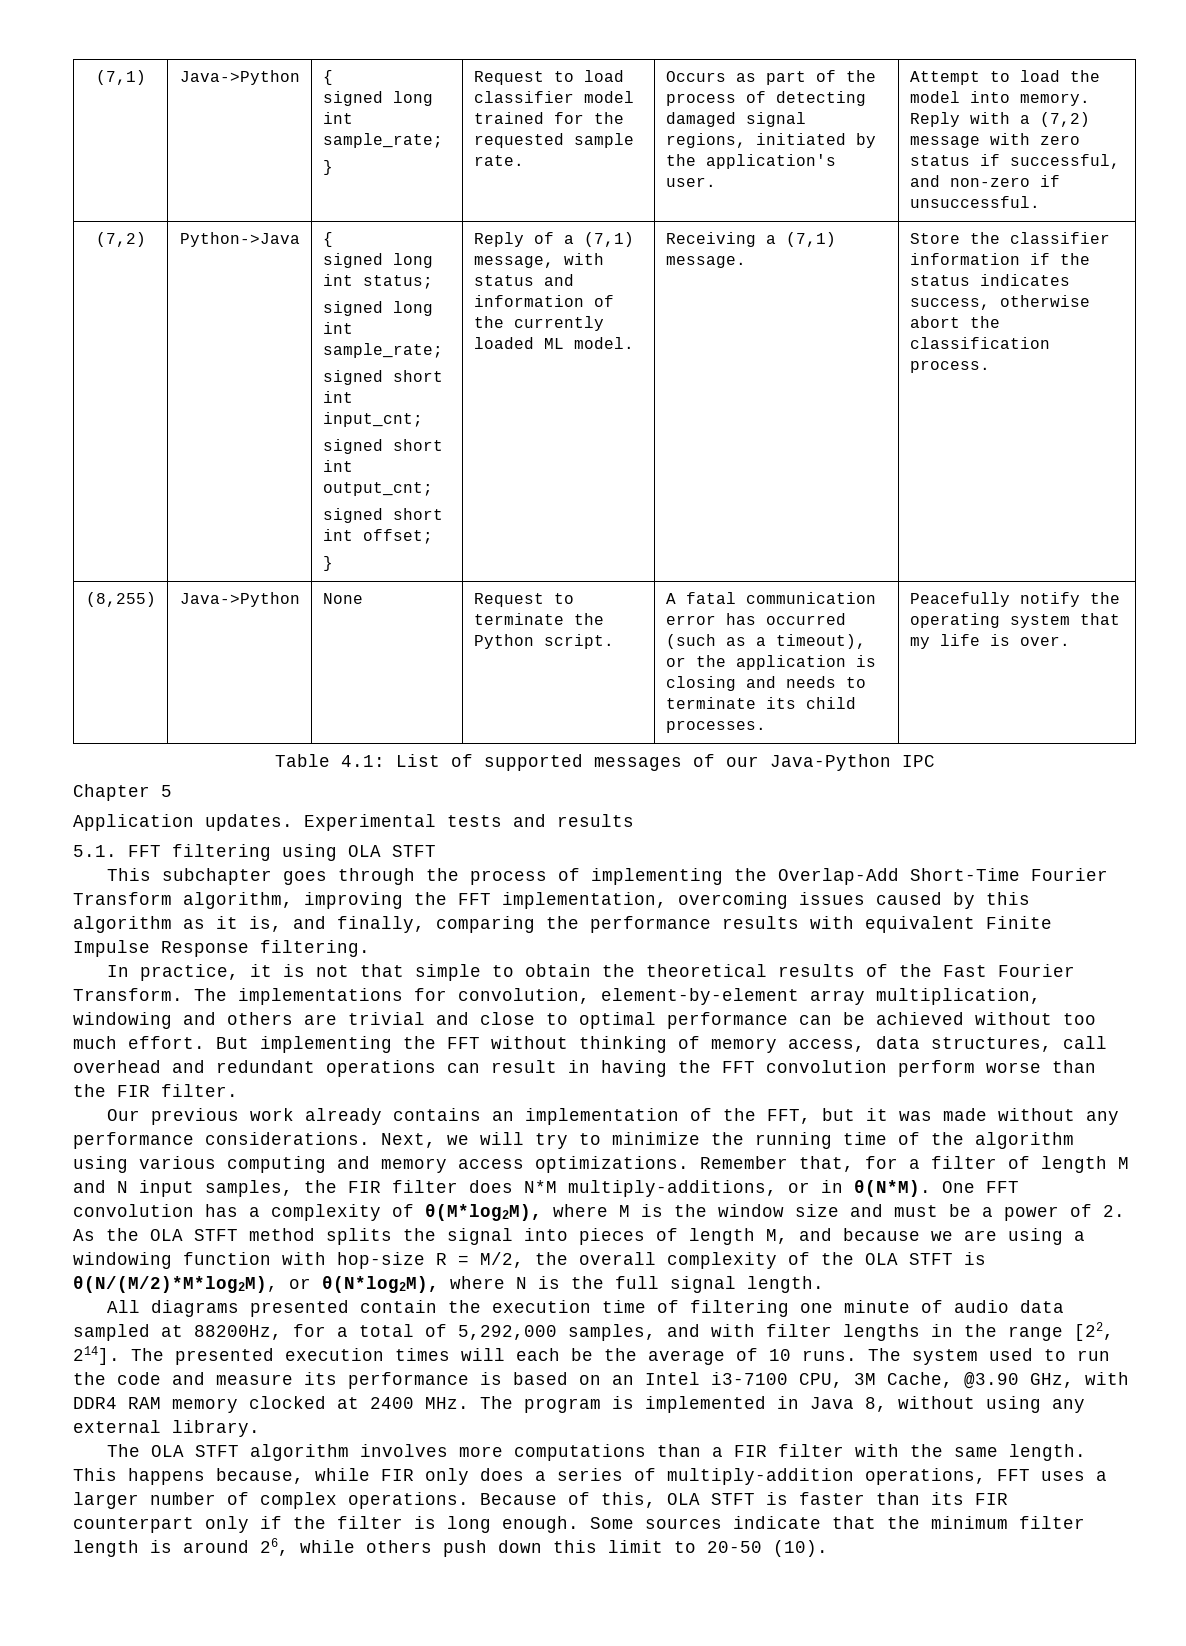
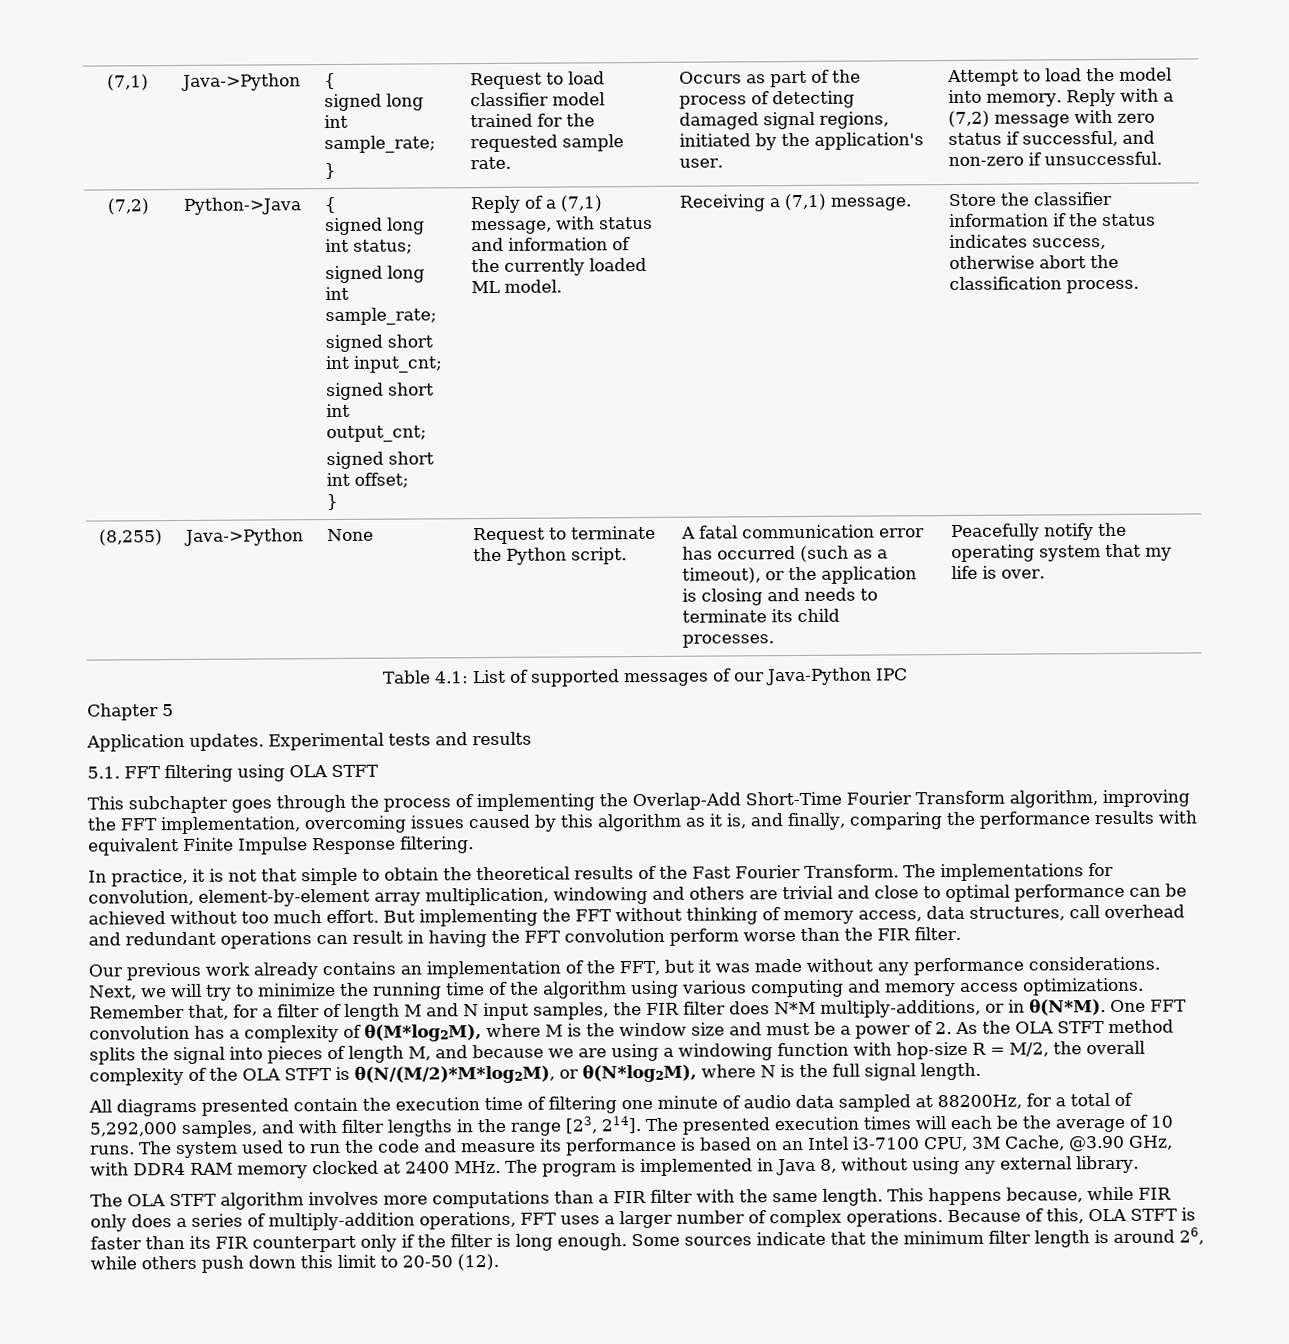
- All diagrams presented contain the execution time of filtering one minute of audio data sampled at 88200Hz, for a total of 5,292,000 samples, and with filter lengths in the range [22, 214].
+ All diagrams presented contain the execution time of filtering one minute of audio data sampled at 88200Hz, for a total of 5,292,000 samples, and with filter lengths in the range [23, 214].
- Some sources indicate that the minimum filter length is around 26, while others push down this limit to 20-50 (10).
+ Some sources indicate that the minimum filter length is around 26, while others push down this limit to 20-50 (12).

